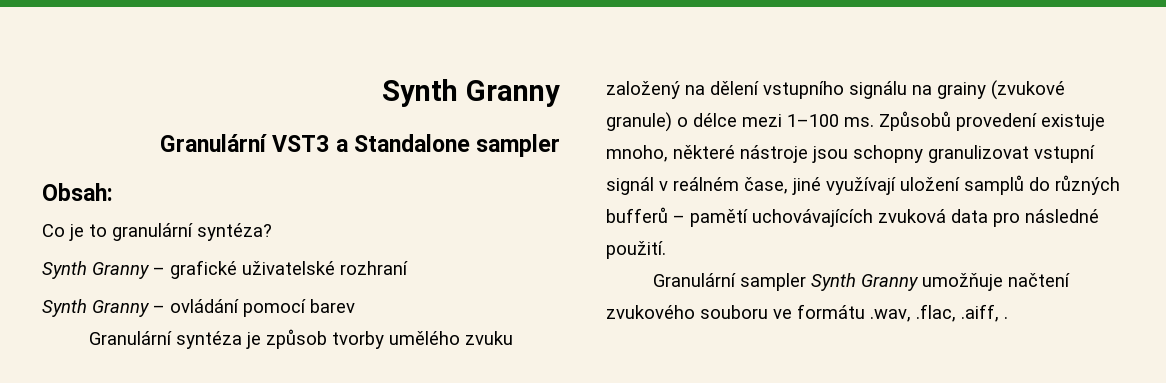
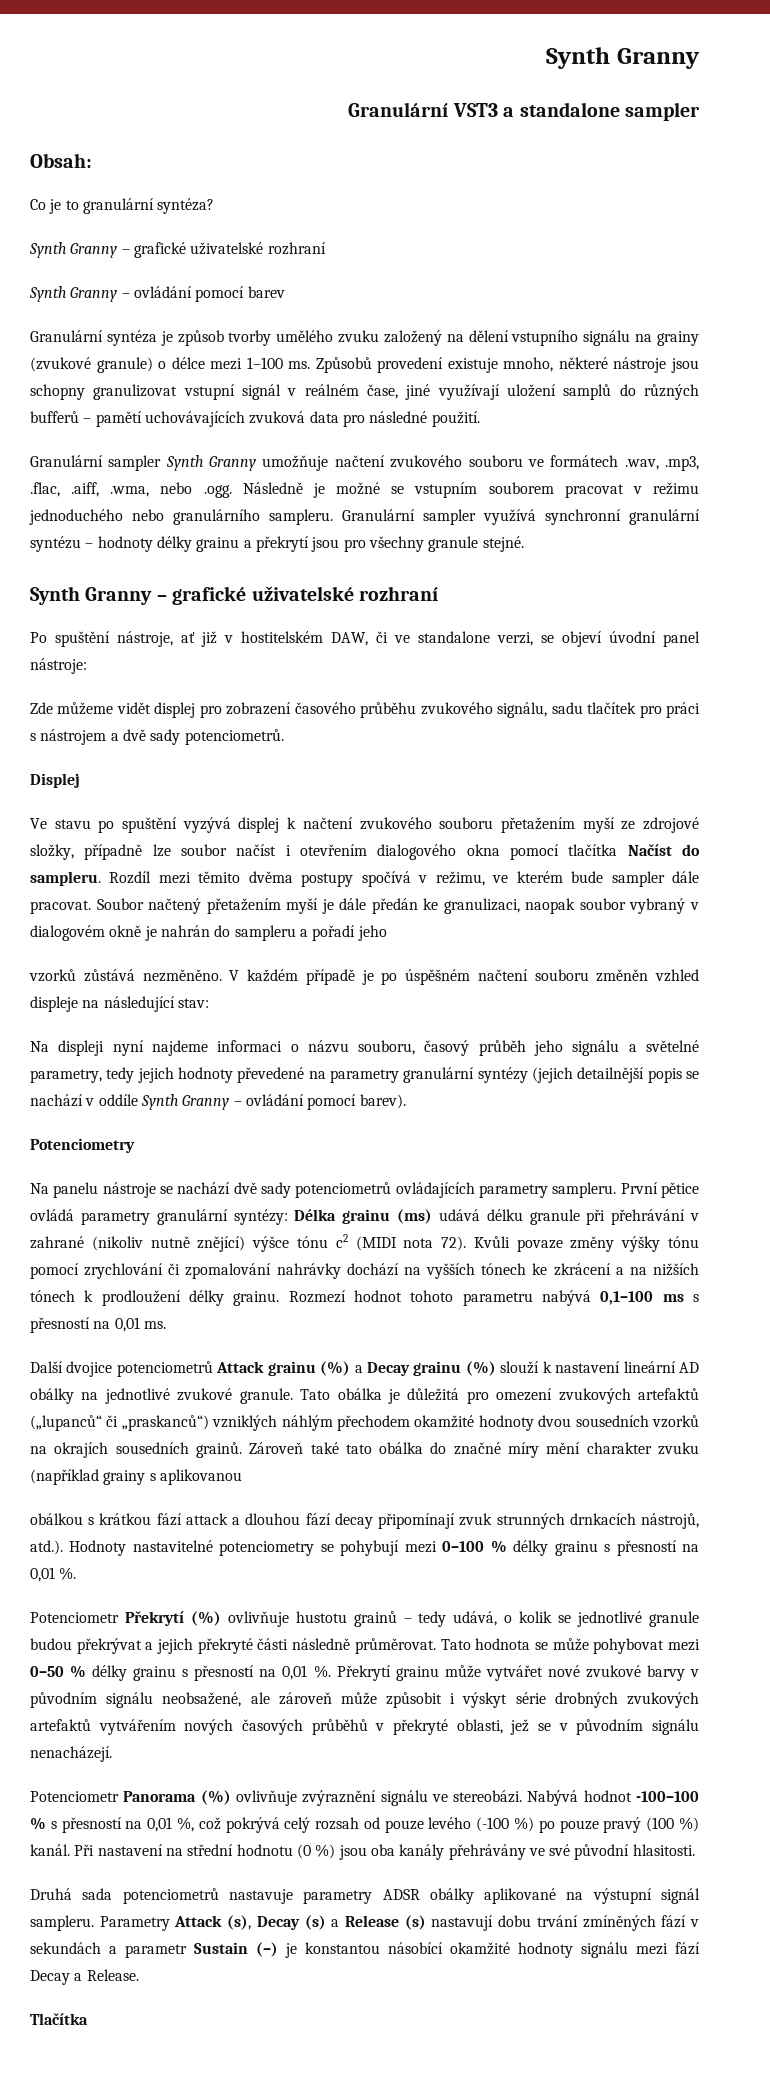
- Granulární VST3 a Standalone sampler
+ Granulární VST3 a standalone sampler
- Granulární sampler Synth Granny umožňuje načtení zvukového souboru ve formátu .wav, .flac, .aiff, .
+ Granulární sampler Synth Granny umožňuje načtení zvukového souboru ve formátech .wav, .mp3, .flac, .aiff, .wma, nebo .ogg. Následně je možné se vstupním souborem pracovat v režimu jednoduchého nebo granulárního sampleru. Granulární sampler využívá synchronní granulární syntézu – hodnoty délky grainu a překrytí jsou pro všechny granule stejné.
+ Synth Granny – grafické uživatelské rozhraní
+ Po spuštění nástroje, ať již v hostitelském DAW, či ve standalone verzi, se objeví úvodní panel nástroje:
+ Zde můžeme vidět displej pro zobrazení časového průběhu zvukového signálu, sadu tlačítek pro práci s nástrojem a dvě sady potenciometrů.
+ Displej
+ Ve stavu po spuštění vyzývá displej k načtení zvukového souboru přetažením myší ze zdrojové složky, případně lze soubor načíst i otevřením dialogového okna pomocí tlačítka Načíst do sampleru. Rozdíl mezi těmito dvěma postupy spočívá v režimu, ve kterém bude sampler dále pracovat. Soubor načtený přetažením myší je dále předán ke granulizaci, naopak soubor vybraný v dialogovém okně je nahrán do sampleru a pořadí jeho
+ vzorků zůstává nezměněno. V každém případě je po úspěšném načtení souboru změněn vzhled displeje na následující stav:
+ Na displeji nyní najdeme informaci o názvu souboru, časový průběh jeho signálu a světelné parametry, tedy jejich hodnoty převedené na parametry granulární syntézy (jejich detailnější popis se nachází v oddíle Synth Granny – ovládání pomocí barev).
+ Potenciometry
+ Na panelu nástroje se nachází dvě sady potenciometrů ovládajících parametry sampleru. První pětice ovládá parametry granulární syntézy: Délka grainu (ms) udává délku granule při přehrávání v zahrané (nikoliv nutně znějící) výšce tónu c2 (MIDI nota 72). Kvůli povaze změny výšky tónu pomocí zrychlování či zpomalování nahrávky dochází na vyšších tónech ke zkrácení a na nižších tónech k prodloužení délky grainu. Rozmezí hodnot tohoto parametru nabývá 0,1–100 ms s přesností na 0,01 ms.
+ Další dvojice potenciometrů Attack grainu (%) a Decay grainu (%) slouží k nastavení lineární AD obálky na jednotlivé zvukové granule. Tato obálka je důležitá pro omezení zvukových artefaktů („lupanců“ či „praskanců“) vzniklých náhlým přechodem okamžité hodnoty dvou sousedních vzorků na okrajích sousedních grainů. Zároveň také tato obálka do značné míry mění charakter zvuku (například grainy s aplikovanou
+ obálkou s krátkou fází attack a dlouhou fází decay připomínají zvuk strunných drnkacích nástrojů, atd.). Hodnoty nastavitelné potenciometry se pohybují mezi 0–100 % délky grainu s přesností na 0,01 %.
+ Potenciometr Překrytí (%) ovlivňuje hustotu grainů – tedy udává, o kolik se jednotlivé granule budou překrývat a jejich překryté části následně průměrovat. Tato hodnota se může pohybovat mezi 0–50 % délky grainu s přesností na 0,01 %. Překrytí grainu může vytvářet nové zvukové barvy v původním signálu neobsažené, ale zároveň může způsobit i výskyt série drobných zvukových artefaktů vytvářením nových časových průběhů v překryté oblasti, jež se v původním signálu nenacházejí.
+ Potenciometr Panorama (%) ovlivňuje zvýraznění signálu ve stereobázi. Nabývá hodnot -100–100 % s přesností na 0,01 %, což pokrývá celý rozsah od pouze levého (-100 %) po pouze pravý (100 %) kanál. Při nastavení na střední hodnotu (0 %) jsou oba kanály přehrávány ve své původní hlasitosti.
+ Druhá sada potenciometrů nastavuje parametry ADSR obálky aplikované na výstupní signál sampleru. Parametry Attack (s), Decay (s) a Release (s) nastavují dobu trvání zmíněných fází v sekundách a parametr Sustain (–) je konstantou násobící okamžité hodnoty signálu mezi fází Decay a Release.
+ Tlačítka

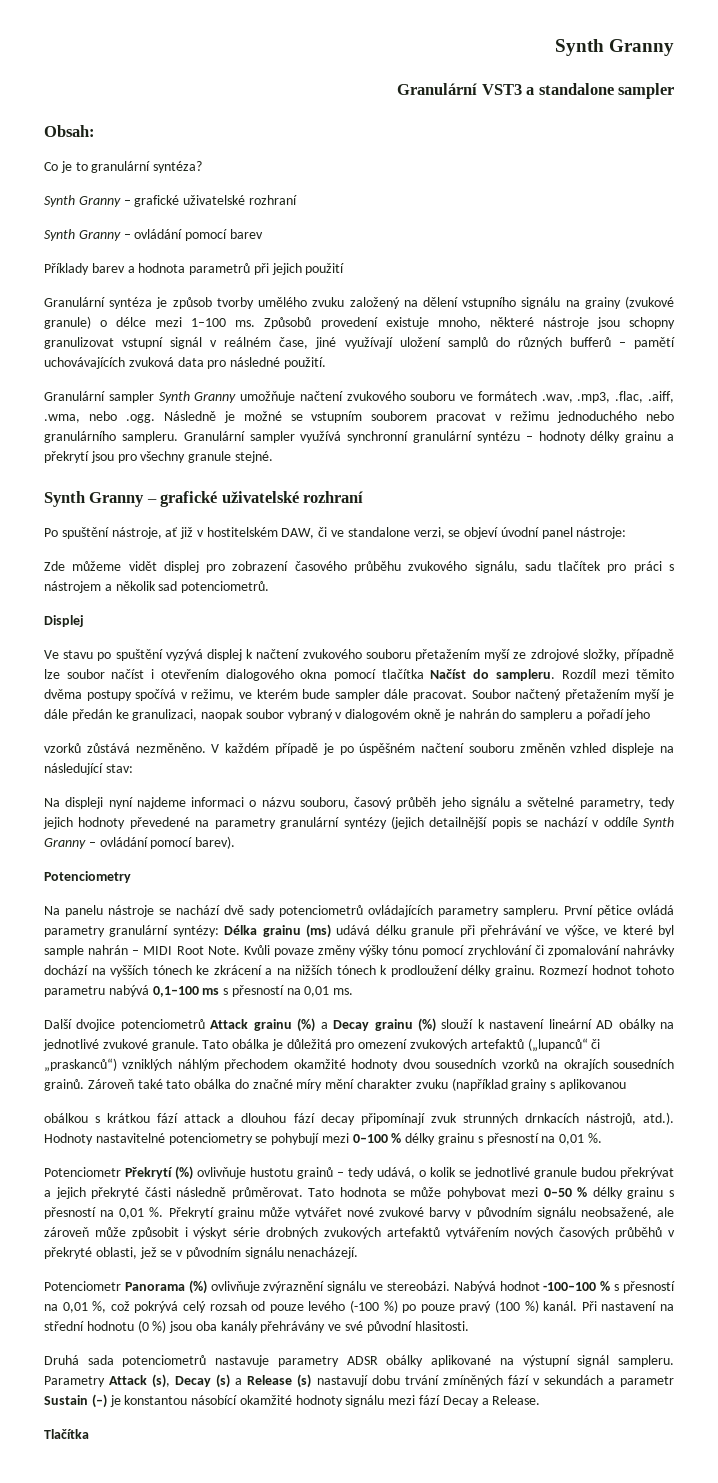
+ Příklady barev a hodnota parametrů při jejich použití
- Zde můžeme vidět displej pro zobrazení časového průběhu zvukového signálu, sadu tlačítek pro práci s nástrojem a dvě sady potenciometrů.
+ Zde můžeme vidět displej pro zobrazení časového průběhu zvukového signálu, sadu tlačítek pro práci s nástrojem a několik sad potenciometrů.
- První pětice ovládá parametry granulární syntézy: Délka grainu (ms) udává délku granule při přehrávání v zahrané (nikoliv nutně znějící) výšce tónu c2 (MIDI nota 72).
+ První pětice ovládá parametry granulární syntézy: Délka grainu (ms) udává délku granule při přehrávání ve výšce, ve které byl sample nahrán – MIDI Root Note.

